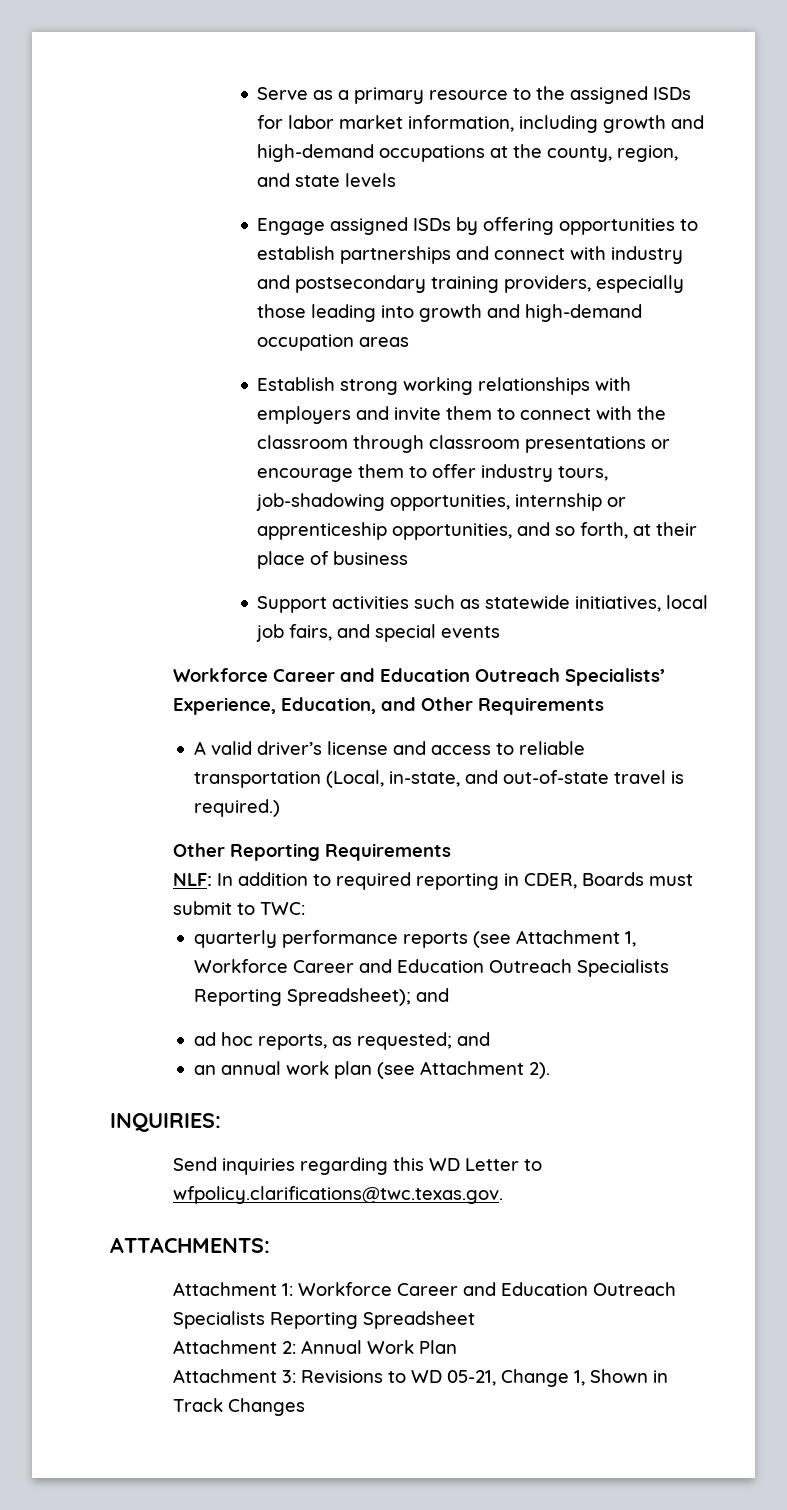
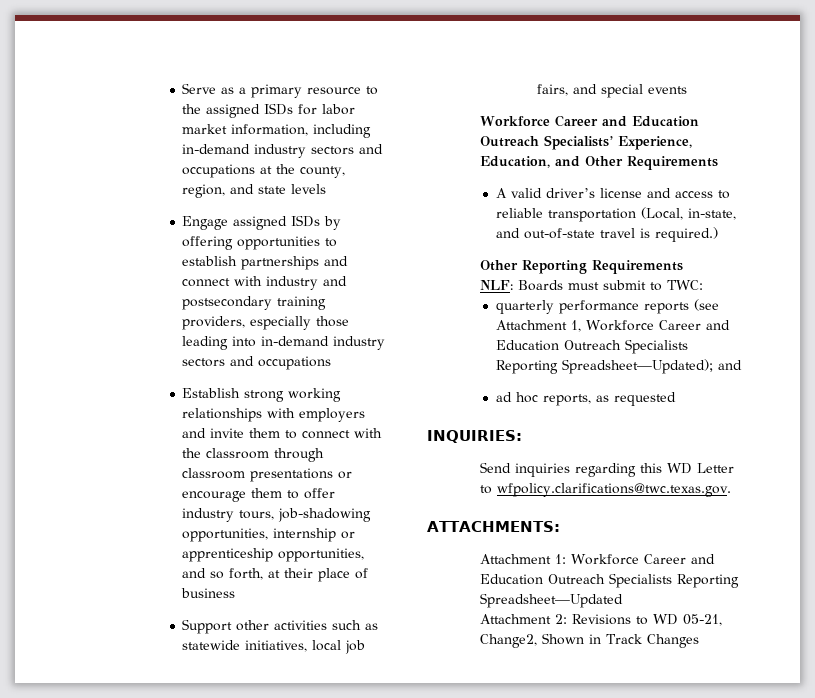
- Serve as a primary resource to the assigned ISDs for labor market information, including growth and high-demand occupations at the county, region, and state levels
+ Serve as a primary resource to the assigned ISDs for labor market information, including in-demand industry sectors and occupations at the county, region, and state levels
- Engage assigned ISDs by offering opportunities to establish partnerships and connect with industry and postsecondary training providers, especially those leading into growth and high-demand occupation areas
+ Engage assigned ISDs by offering opportunities to establish partnerships and connect with industry and postsecondary training providers, especially those leading into in-demand industry sectors and occupations
- Support activities such as statewide initiatives, local job fairs, and special events
+ Support other activities such as statewide initiatives, local job fairs, and special events
- NLF: In addition to required reporting in CDER, Boards must submit to TWC:
+ NLF: Boards must submit to TWC:
- quarterly performance reports (see Attachment 1, Workforce Career and Education Outreach Specialists Reporting Spreadsheet); and
+ quarterly performance reports (see Attachment 1, Workforce Career and Education Outreach Specialists Reporting Spreadsheet—Updated); and
- ad hoc reports, as requested; and
- an annual work plan (see Attachment 2).
+ ad hoc reports, as requested
- Attachment 1: Workforce Career and Education Outreach Specialists Reporting Spreadsheet
+ Attachment 1: Workforce Career and Education Outreach Specialists Reporting Spreadsheet—Updated
- Attachment 2: Annual Work Plan
- Attachment 3: Revisions to WD 05-21, Change 1, Shown in Track Changes
+ Attachment 2: Revisions to WD 05-21, Change2, Shown in Track Changes

